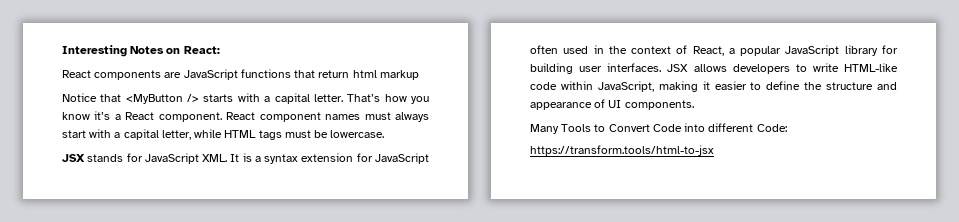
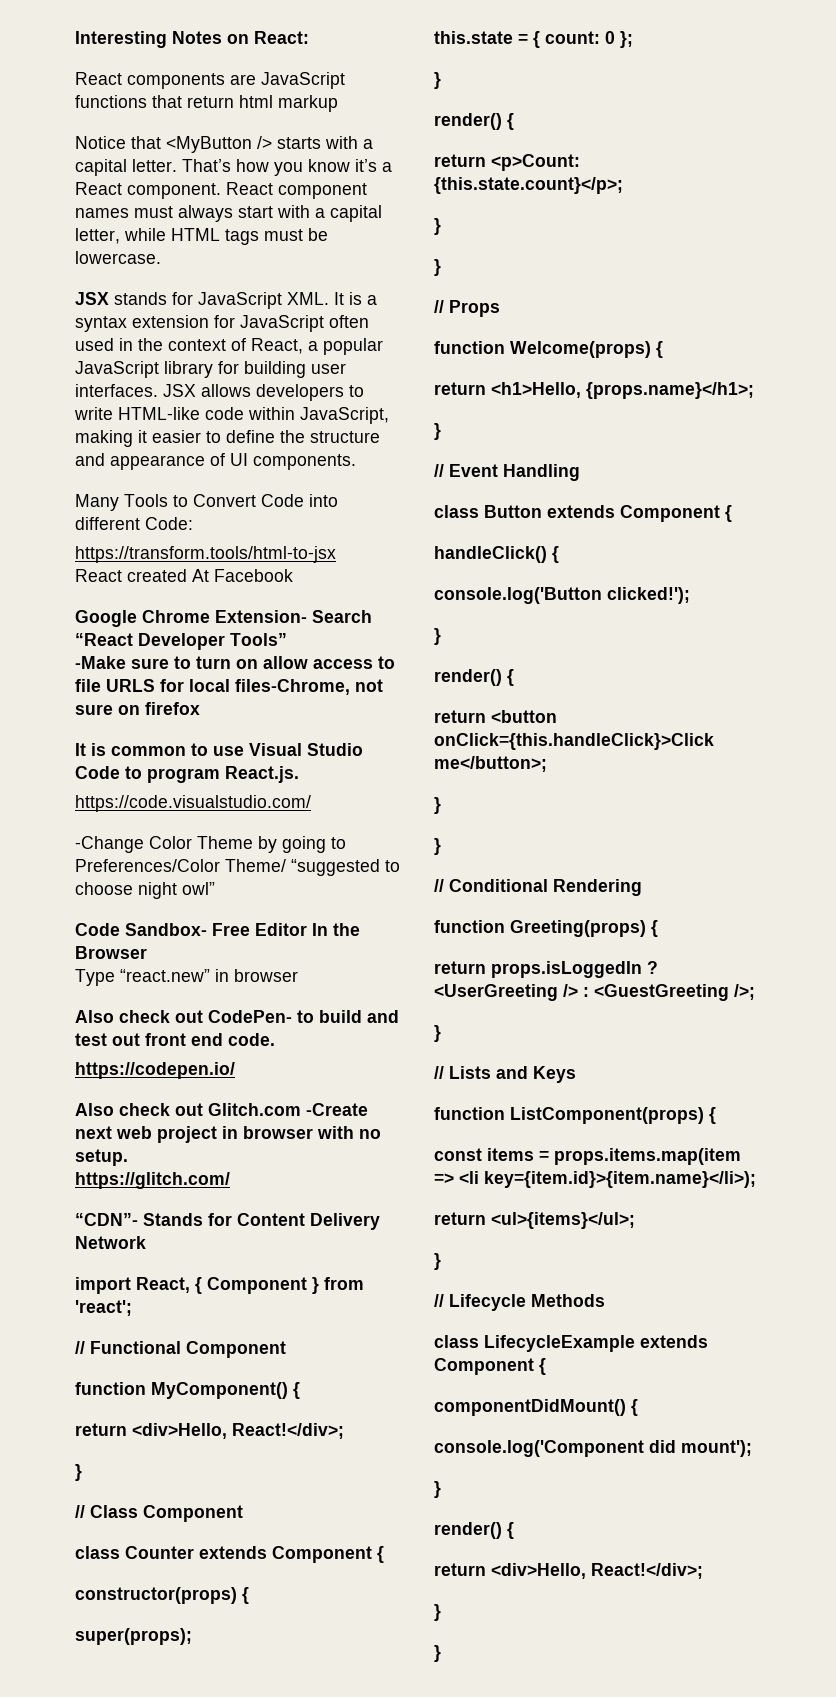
+ React created At Facebook
+ Google Chrome Extension- Search “React Developer Tools”
+ -Make sure to turn on allow access to file URLS for local files-Chrome, not sure on firefox
+ It is common to use Visual Studio Code to program React.js.
+ https://code.visualstudio.com/
+ -Change Color Theme by going to Preferences/Color Theme/ “suggested to choose night owl”
+ Code Sandbox- Free Editor In the Browser
+ Type “react.new” in browser
+ Also check out CodePen- to build and test out front end code.
+ https://codepen.io/
+ Also check out Glitch.com -Create next web project in browser with no setup.
+ https://glitch.com/
+ “CDN”- Stands for Content Delivery Network
+ import React, { Component } from 'react';
+ // Functional Component
+ function MyComponent() {
+ return <div>Hello, React!</div>;
+ }
+ // Class Component
+ class Counter extends Component {
+ constructor(props) {
+ super(props);
+ this.state = { count: 0 };
+ }
+ render() {
+ return <p>Count: {this.state.count}</p>;
+ }
+ }
+ // Props
+ function Welcome(props) {
+ return <h1>Hello, {props.name}</h1>;
+ }
+ // Event Handling
+ class Button extends Component {
+ handleClick() {
+ console.log('Button clicked!');
+ }
+ render() {
+ return <button onClick={this.handleClick}>Click me</button>;
+ }
+ }
+ // Conditional Rendering
+ function Greeting(props) {
+ return props.isLoggedIn ? <UserGreeting /> : <GuestGreeting />;
+ }
+ // Lists and Keys
+ function ListComponent(props) {
+ const items = props.items.map(item => <li key={item.id}>{item.name}</li>);
+ return <ul>{items}</ul>;
+ }
+ // Lifecycle Methods
+ class LifecycleExample extends Component {
+ componentDidMount() {
+ console.log('Component did mount');
+ }
+ render() {
+ return <div>Hello, React!</div>;
+ }
+ }

